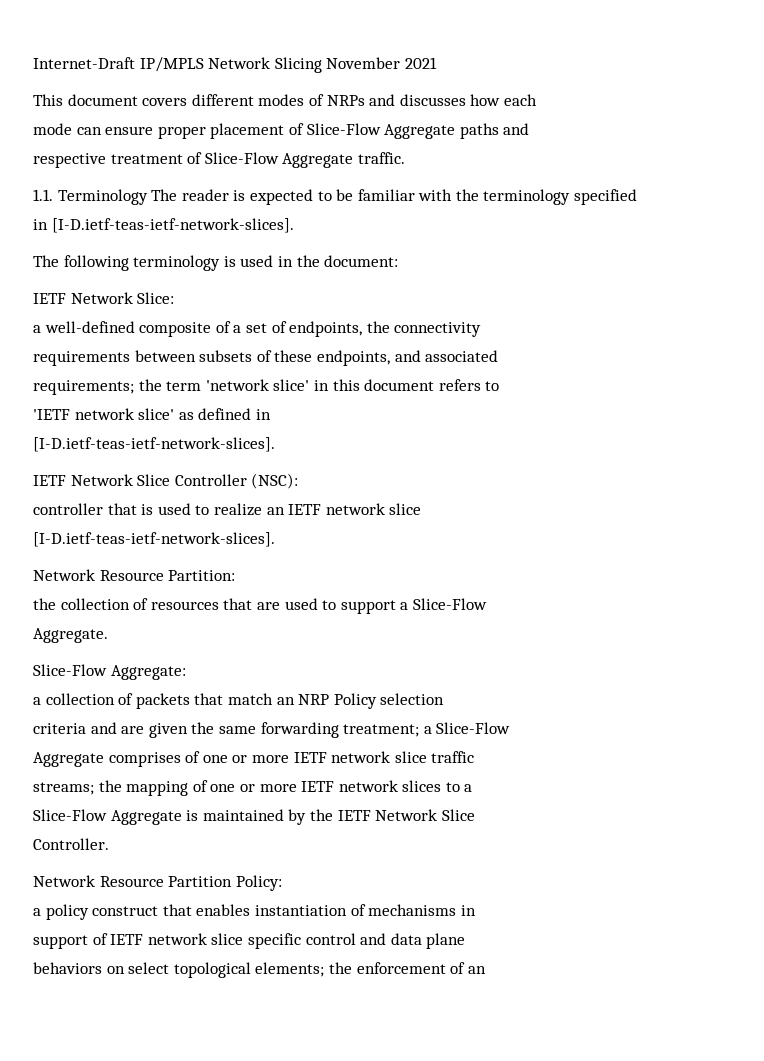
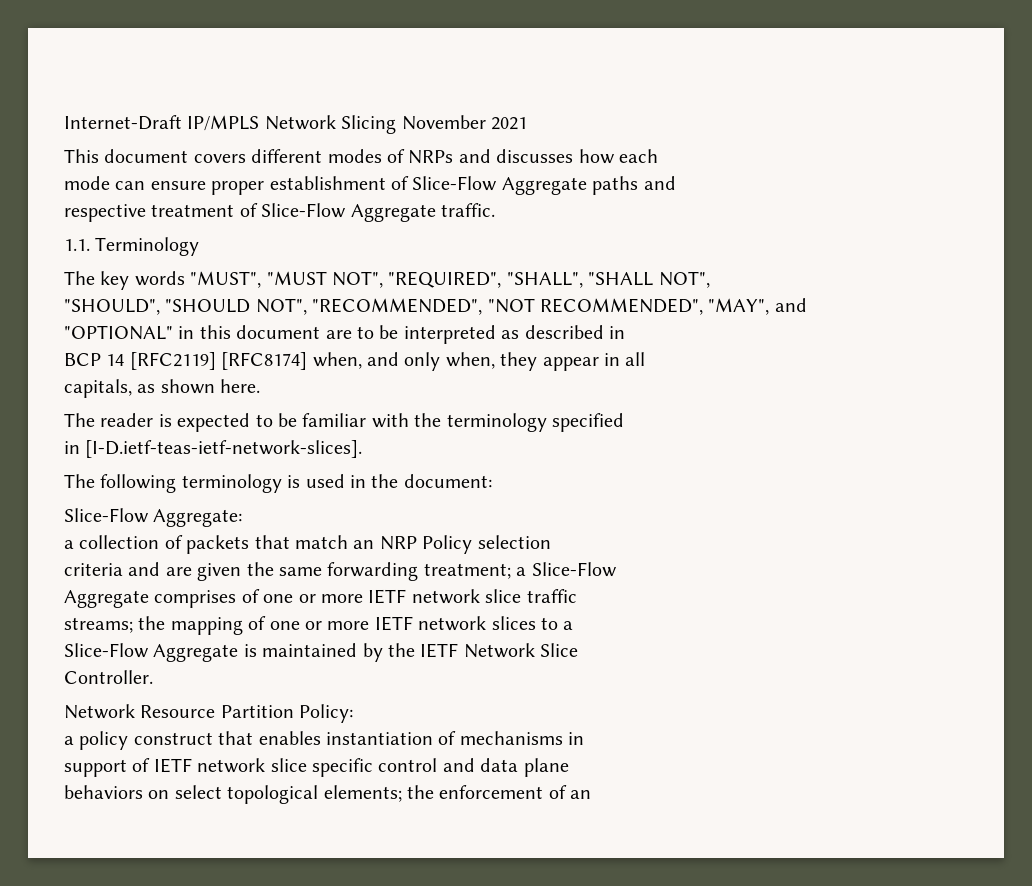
- mode can ensure proper placement of Slice-Flow Aggregate paths and
+ mode can ensure proper establishment of Slice-Flow Aggregate paths and
- 1.1. Terminology The reader is expected to be familiar with the terminology specified
+ 1.1. Terminology
+ The key words "MUST", "MUST NOT", "REQUIRED", "SHALL", "SHALL NOT",
+ "SHOULD", "SHOULD NOT", "RECOMMENDED", "NOT RECOMMENDED", "MAY", and
+ "OPTIONAL" in this document are to be interpreted as described in
+ BCP 14 [RFC2119] [RFC8174] when, and only when, they appear in all
+ capitals, as shown here.
+ The reader is expected to be familiar with the terminology specified
- IETF Network Slice:
- a well-defined composite of a set of endpoints, the connectivity
- requirements between subsets of these endpoints, and associated
- requirements; the term 'network slice' in this document refers to
- 'IETF network slice' as defined in
- [I-D.ietf-teas-ietf-network-slices].
- IETF Network Slice Controller (NSC):
- controller that is used to realize an IETF network slice
- [I-D.ietf-teas-ietf-network-slices].
- Network Resource Partition:
- the collection of resources that are used to support a Slice-Flow
- Aggregate.

